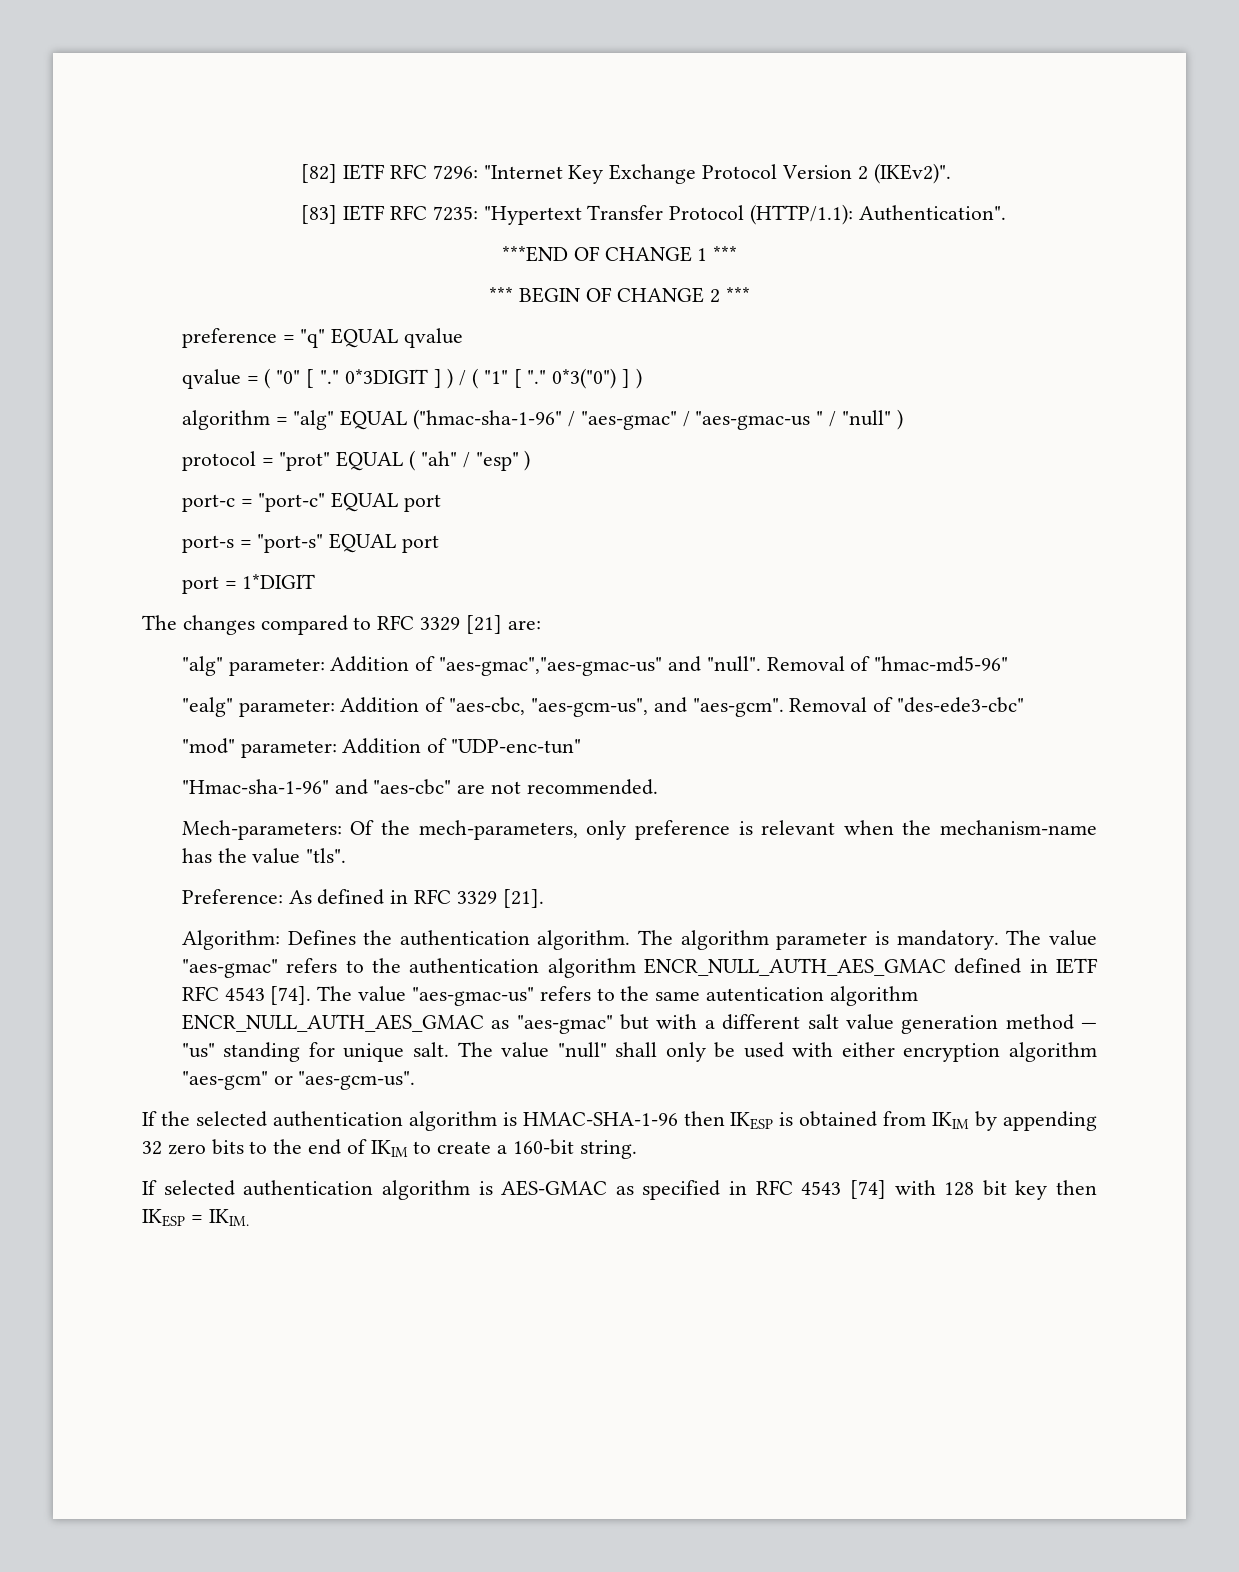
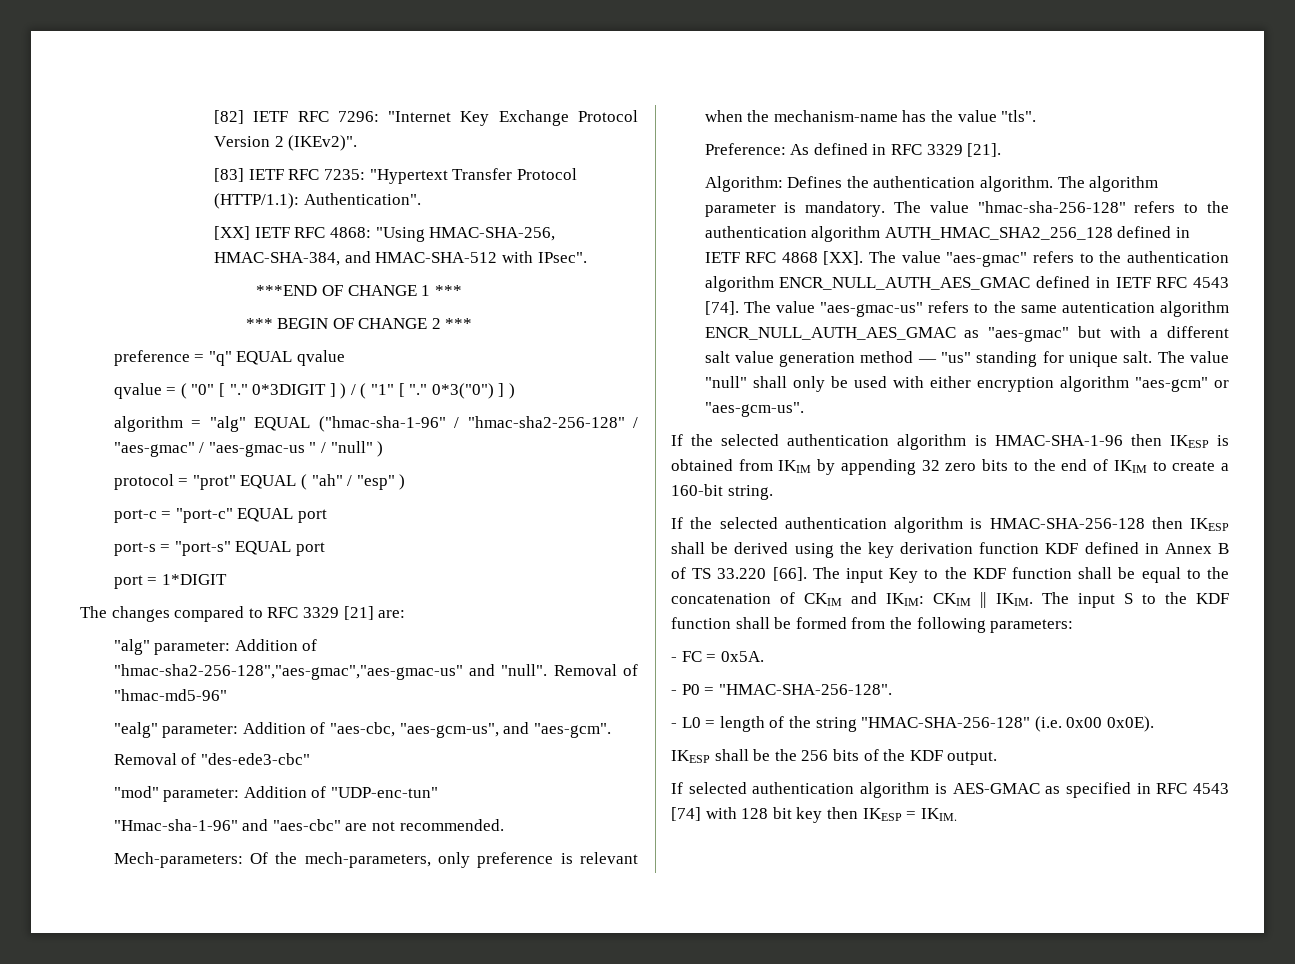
+ [XX] IETF RFC 4868: "Using HMAC-SHA-256, HMAC-SHA-384, and HMAC-SHA-512 with IPsec".
- algorithm = "alg" EQUAL ("hmac-sha-1-96" / "aes-gmac" / "aes-gmac-us " / "null" )
+ algorithm = "alg" EQUAL ("hmac-sha-1-96" / "hmac-sha2-256-128" / "aes-gmac" / "aes-gmac-us " / "null" )
- "alg" parameter: Addition of "aes-gmac","aes-gmac-us" and "null".
+ "alg" parameter: Addition of "hmac-sha2-256-128","aes-gmac","aes-gmac-us" and "null".
- "ealg" parameter: Addition of "aes-cbc, "aes-gcm-us", and "aes-gcm". Removal of "des-ede3-cbc"
+ "ealg" parameter: Addition of "aes-cbc, "aes-gcm-us", and "aes-gcm".
+ Removal of "des-ede3-cbc"
- The value "aes-gmac" refers to the authentication algorithm ENCR_NULL_AUTH_AES_GMAC defined in IETF RFC 4543 [74].
+ The value "hmac-sha-256-128" refers to the authentication algorithm AUTH_HMAC_SHA2_256_128 defined in IETF RFC 4868 [XX]. The value "aes-gmac" refers to the authentication algorithm ENCR_NULL_AUTH_AES_GMAC defined in IETF RFC 4543 [74].
+ If the selected authentication algorithm is HMAC-SHA-256-128 then IKESP shall be derived using the key derivation function KDF defined in Annex B of TS 33.220 [66]. The input Key to the KDF function shall be equal to the concatenation of CKIM and IKIM: CKIM || IKIM. The input S to the KDF function shall be formed from the following parameters:
+ - FC = 0x5A.
+ - P0 = "HMAC-SHA-256-128".
+ - L0 = length of the string "HMAC-SHA-256-128" (i.e. 0x00 0x0E).
+ IKESP shall be the 256 bits of the KDF output.

